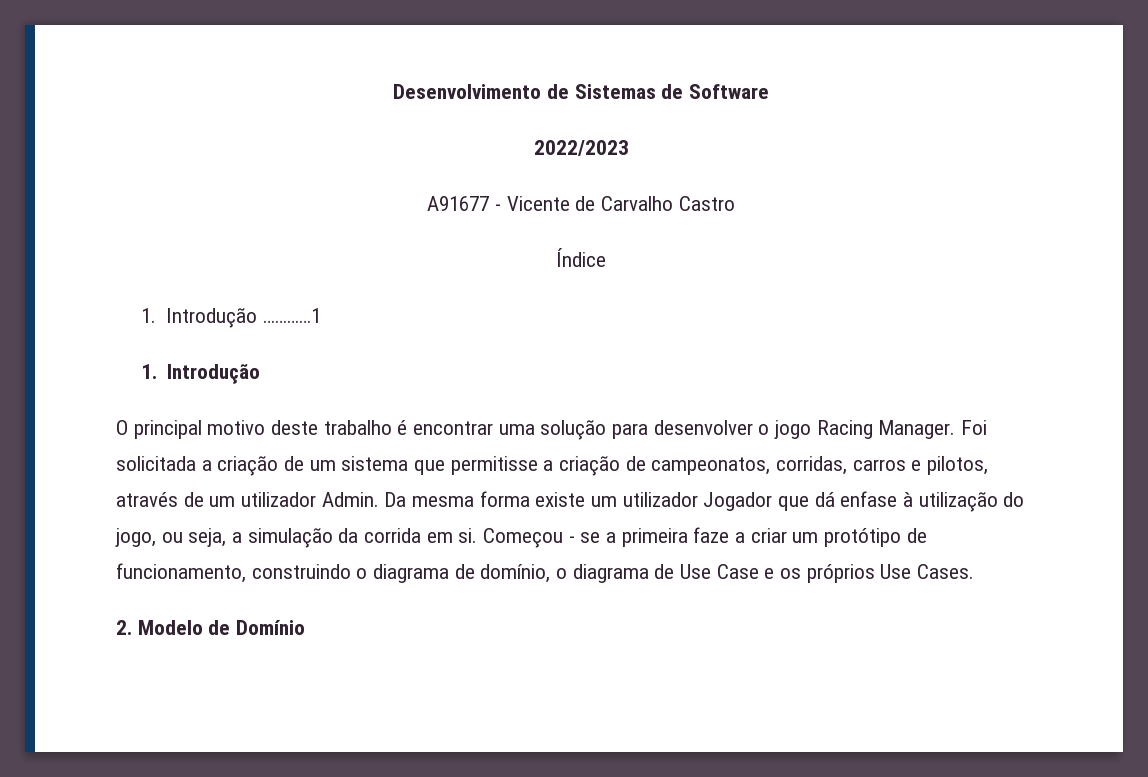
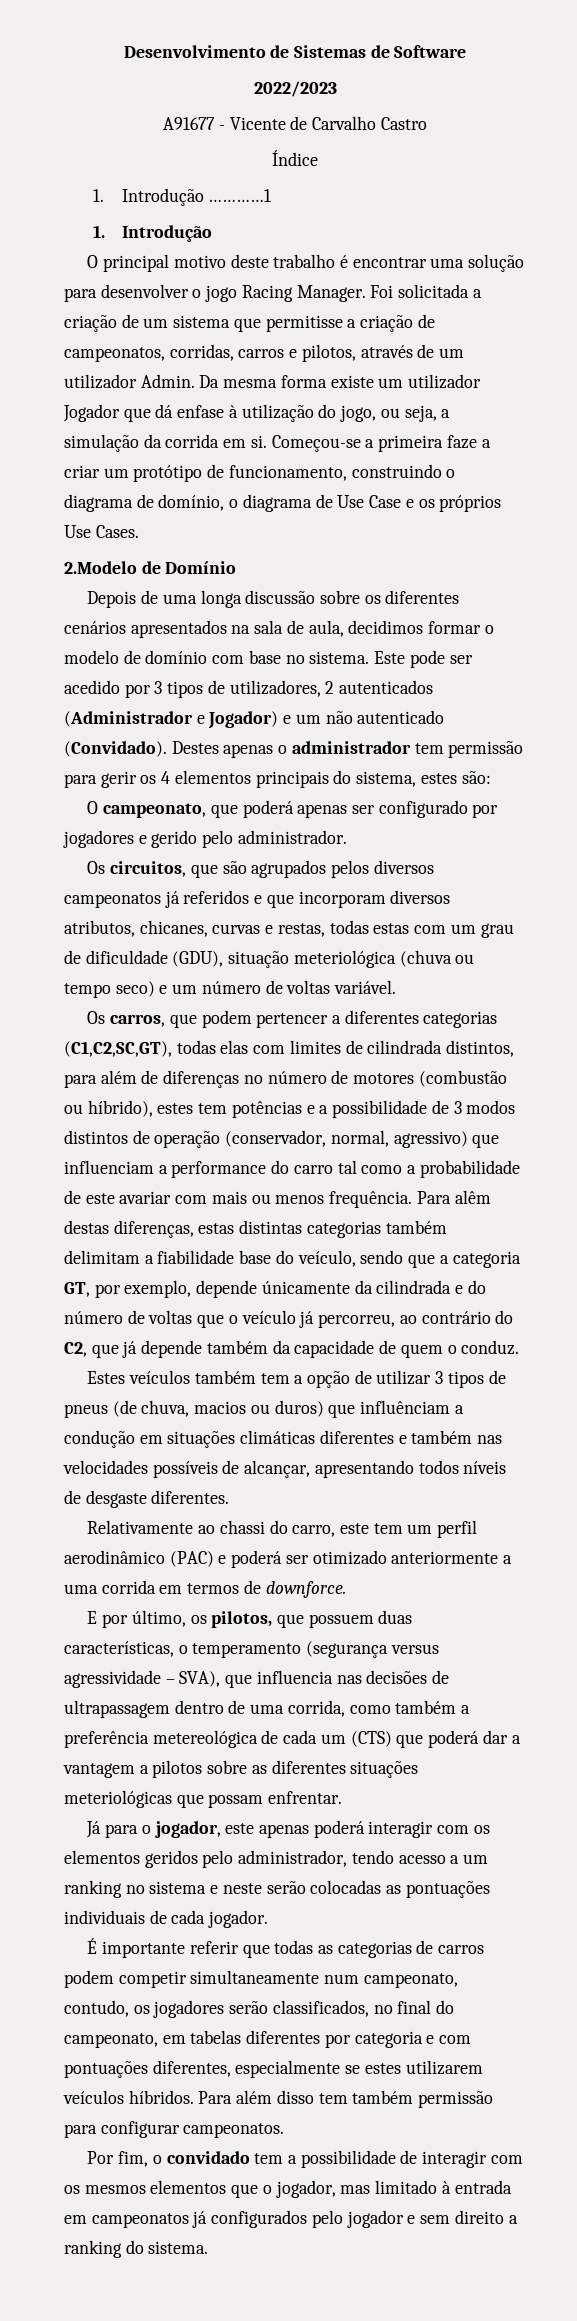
- Começou - se a primeira faze a criar um protótipo de funcionamento, construindo o diagrama de domínio, o diagrama de Use Case e os próprios Use Cases.
+ Começou-se a primeira faze a criar um protótipo de funcionamento, construindo o diagrama de domínio, o diagrama de Use Case e os próprios Use Cases.
- 2. Modelo de Domínio
+ 2.Modelo de Domínio
+ Depois de uma longa discussão sobre os diferentes cenários apresentados na sala de aula, decidimos formar o modelo de domínio com base no sistema. Este pode ser acedido por 3 tipos de utilizadores, 2 autenticados (Administrador e Jogador) e um não autenticado (Convidado). Destes apenas o administrador tem permissão para gerir os 4 elementos principais do sistema, estes são:
+ O campeonato, que poderá apenas ser configurado por jogadores e gerido pelo administrador.
+ Os circuitos, que são agrupados pelos diversos campeonatos já referidos e que incorporam diversos atributos, chicanes, curvas e restas, todas estas com um grau de dificuldade (GDU), situação meteriológica (chuva ou tempo seco) e um número de voltas variável.
+ Os carros, que podem pertencer a diferentes categorias (C1,C2,SC,GT), todas elas com limites de cilindrada distintos, para além de diferenças no número de motores (combustão ou híbrido), estes tem potências e a possibilidade de 3 modos distintos de operação (conservador, normal, agressivo) que influenciam a performance do carro tal como a probabilidade de este avariar com mais ou menos frequência. Para alêm destas diferenças, estas distintas categorias também delimitam a fiabilidade base do veículo, sendo que a categoria GT, por exemplo, depende únicamente da cilindrada e do número de voltas que o veículo já percorreu, ao contrário do C2, que já depende também da capacidade de quem o conduz.
+ Estes veículos também tem a opção de utilizar 3 tipos de pneus (de chuva, macios ou duros) que influênciam a condução em situações climáticas diferentes e também nas velocidades possíveis de alcançar, apresentando todos níveis de desgaste diferentes.
+ Relativamente ao chassi do carro, este tem um perfil aerodinâmico (PAC) e poderá ser otimizado anteriormente a uma corrida em termos de downforce.
+ E por último, os pilotos, que possuem duas características, o temperamento (segurança versus agressividade – SVA), que influencia nas decisões de ultrapassagem dentro de uma corrida, como também a preferência metereológica de cada um (CTS) que poderá dar a vantagem a pilotos sobre as diferentes situações meteriológicas que possam enfrentar.
+ Já para o jogador, este apenas poderá interagir com os elementos geridos pelo administrador, tendo acesso a um ranking no sistema e neste serão colocadas as pontuações individuais de cada jogador.
+ É importante referir que todas as categorias de carros podem competir simultaneamente num campeonato, contudo, os jogadores serão classificados, no final do campeonato, em tabelas diferentes por categoria e com pontuações diferentes, especialmente se estes utilizarem veículos híbridos. Para além disso tem também permissão para configurar campeonatos.
+ Por fim, o convidado tem a possibilidade de interagir com os mesmos elementos que o jogador, mas limitado à entrada em campeonatos já configurados pelo jogador e sem direito a ranking do sistema.

